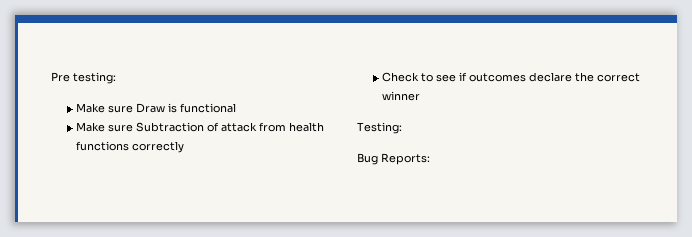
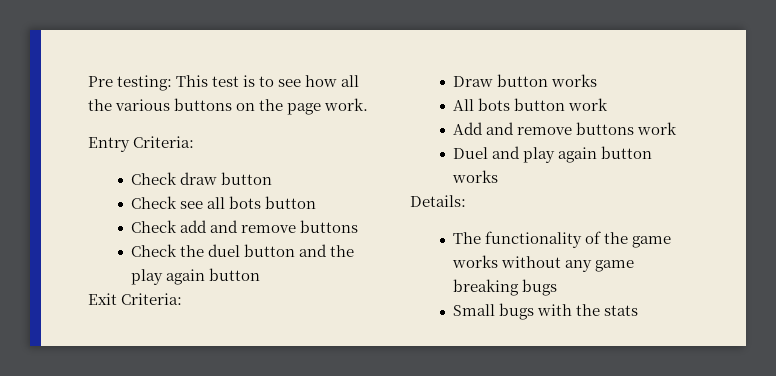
- Pre testing:
- Make sure Draw is functional
- Make sure Subtraction of attack from health functions correctly
- Check to see if outcomes declare the correct winner
- Testing:
- Bug Reports:
+ Pre testing: This test is to see how all the various buttons on the page work.
+ Entry Criteria:
+ Check draw button
+ Check see all bots button
+ Check add and remove buttons
+ Check the duel button and the play again button
+ Exit Criteria:
+ Draw button works
+ All bots button work
+ Add and remove buttons work
+ Duel and play again button works
+ Details:
+ The functionality of the game works without any game breaking bugs
+ Small bugs with the stats

